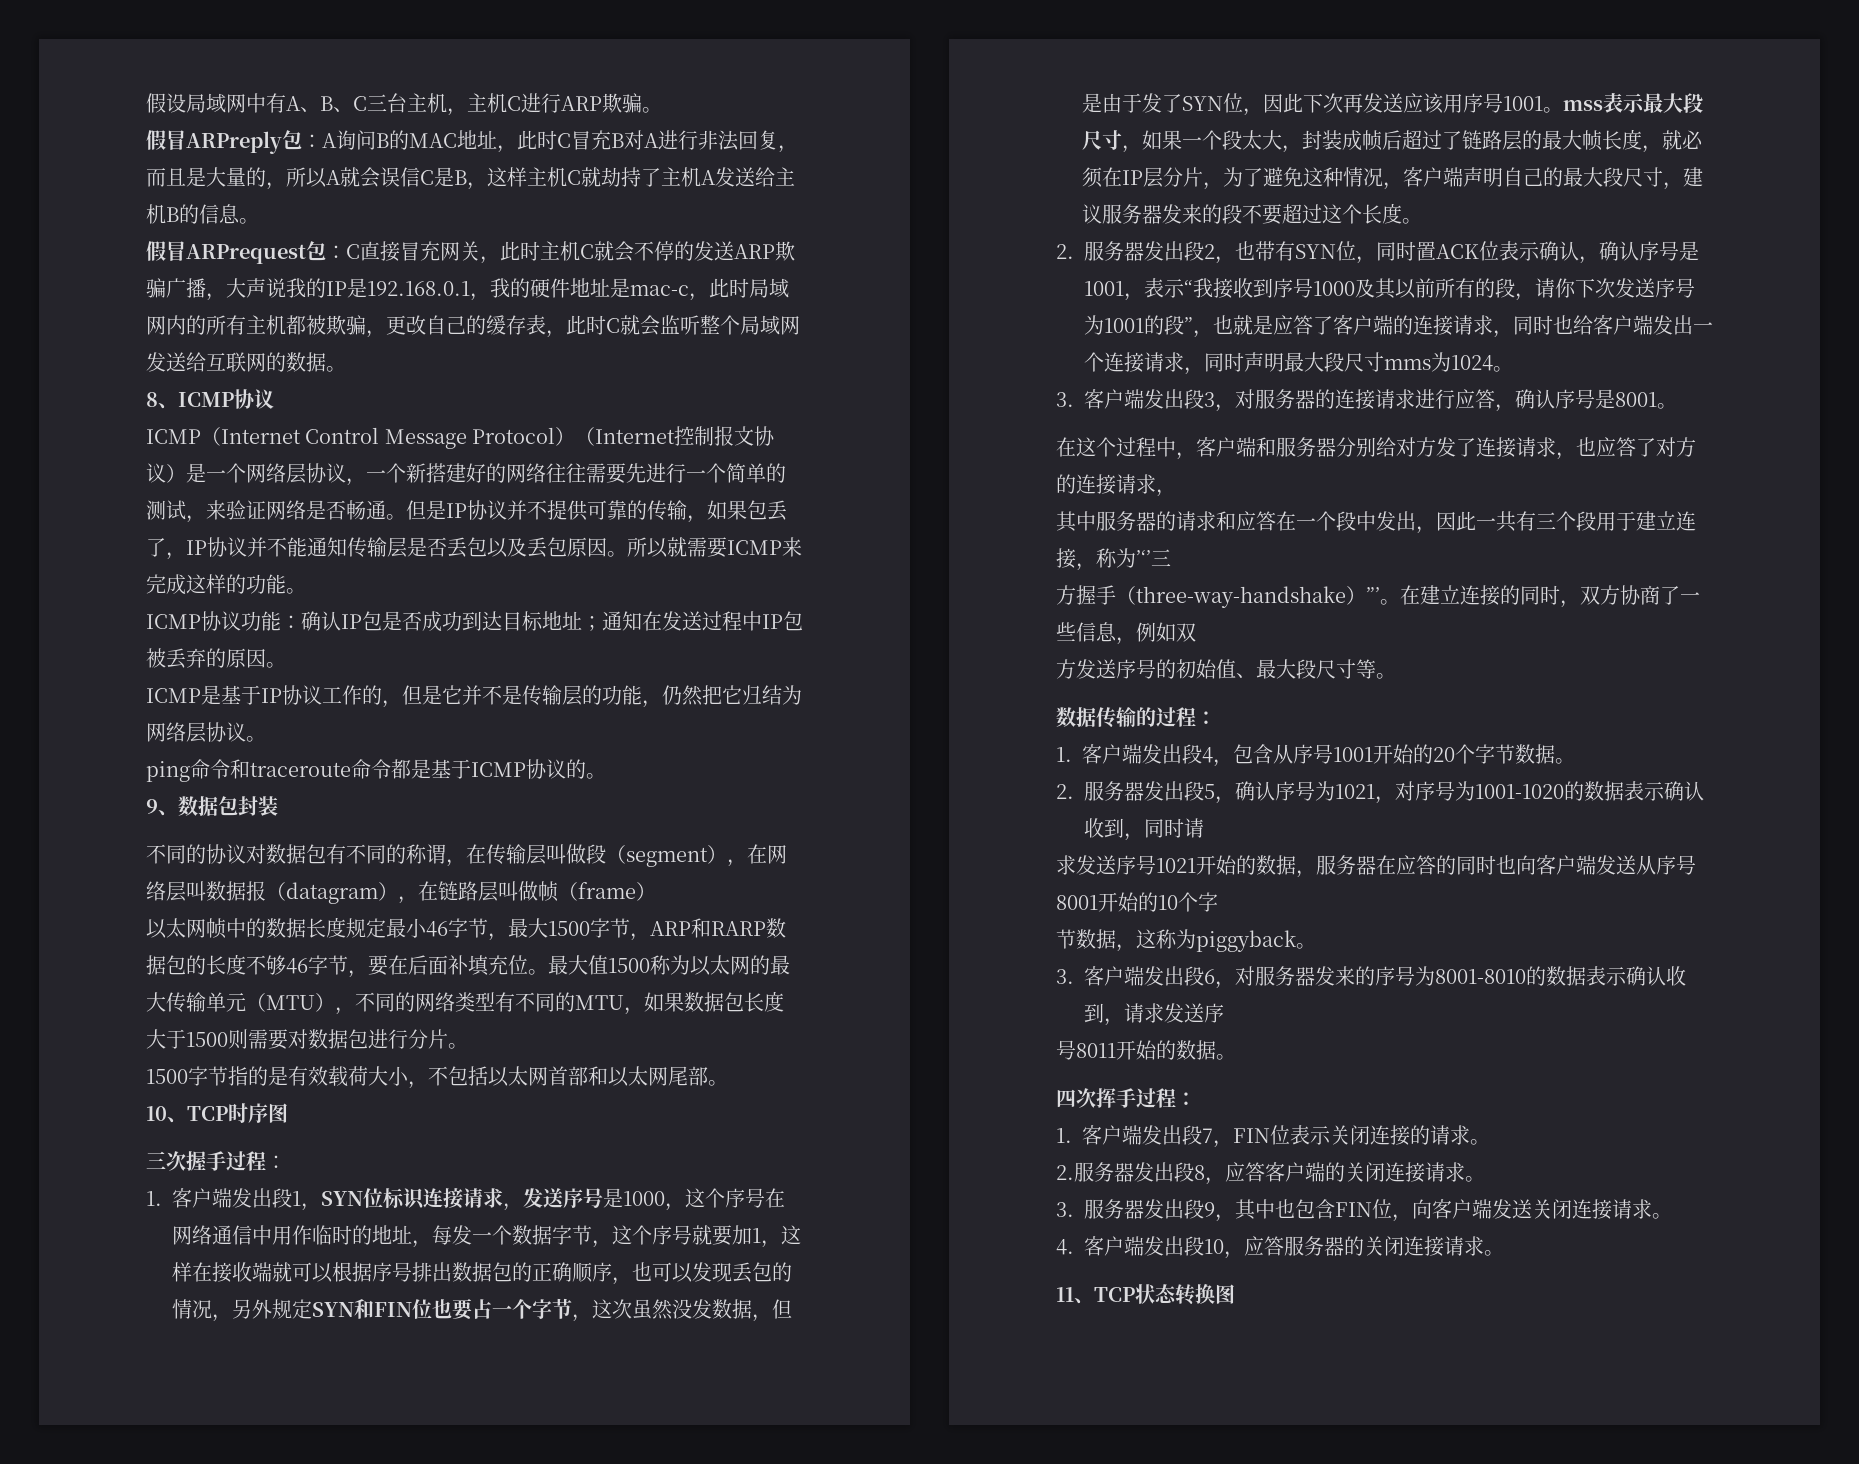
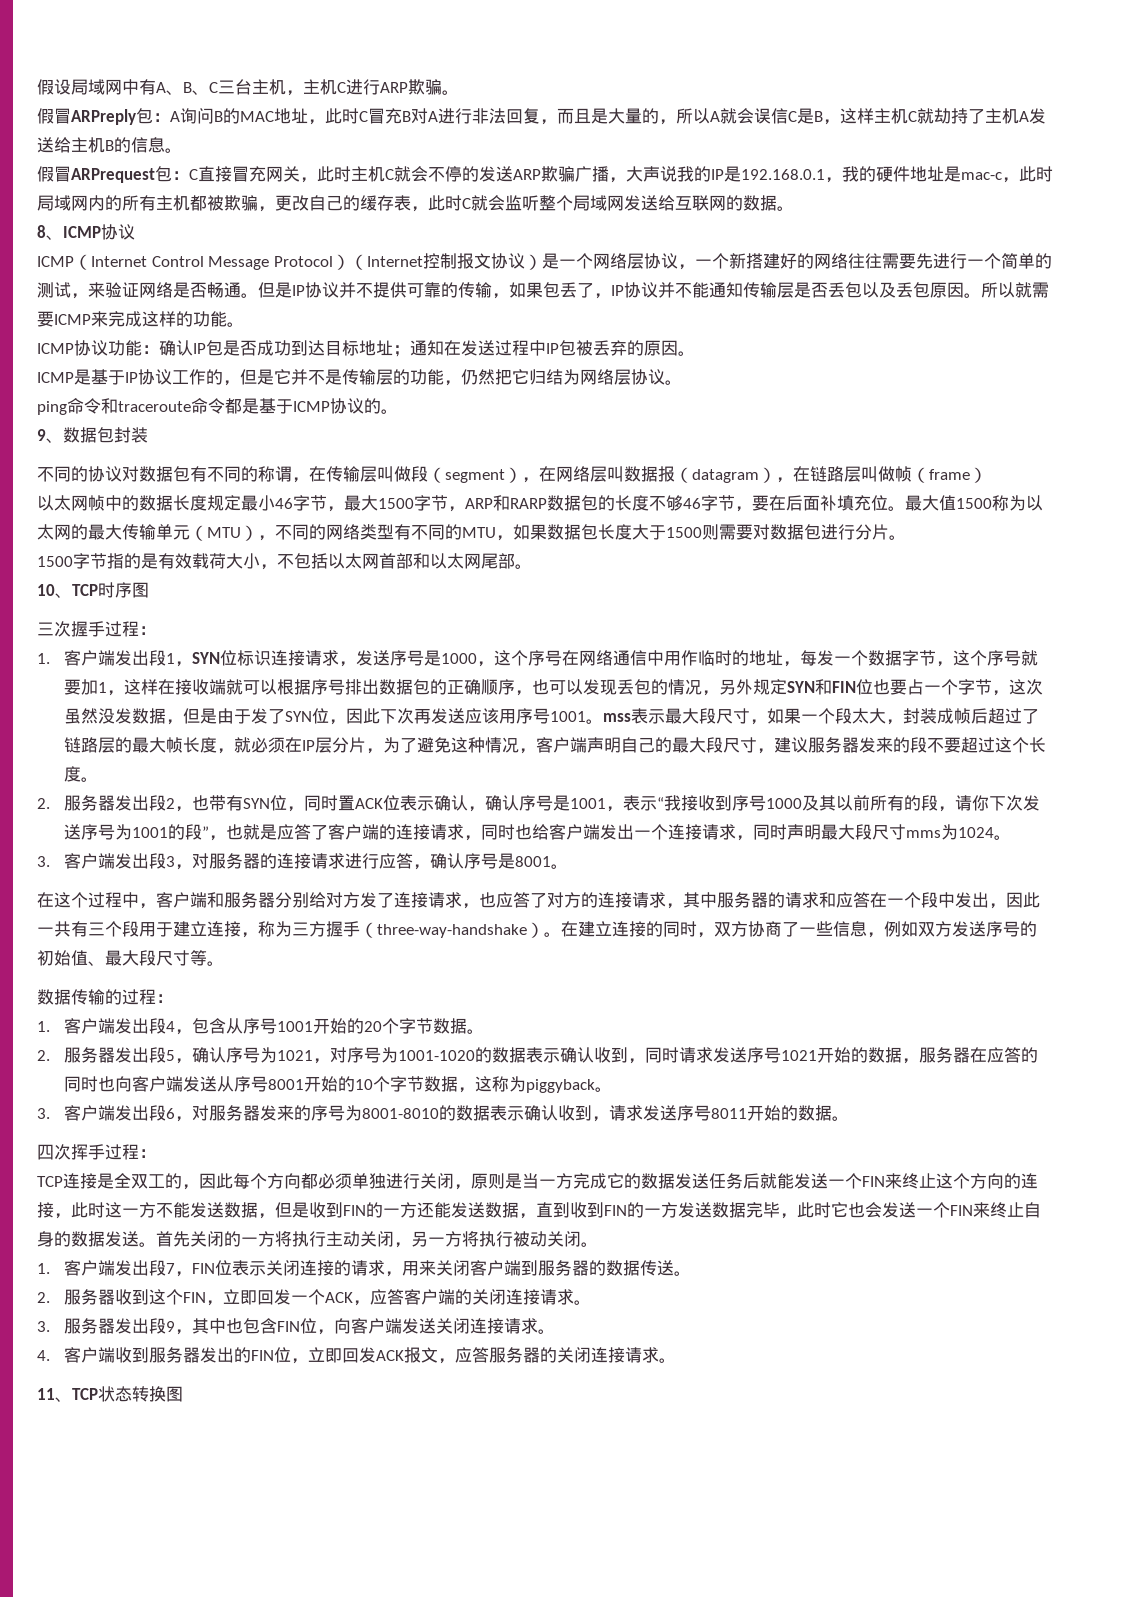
- 在这个过程中，客户端和服务器分别给对方发了连接请求，也应答了对方的连接请求，
- 其中服务器的请求和应答在一个段中发出，因此一共有三个段用于建立连接，称为’‘’三
- 方握手（three-way-handshake）”’。
+ 在这个过程中，客户端和服务器分别给对方发了连接请求，也应答了对方的连接请求，其中服务器的请求和应答在一个段中发出，因此一共有三个段用于建立连接，称为三方握手（three-way-handshake）。
- 在建立连接的同时，双方协商了一些信息，例如双
- 方发送序号的初始值、最大段尺寸等。
+ 在建立连接的同时，双方协商了一些信息，例如双方发送序号的初始值、最大段尺寸等。
- 2.服务器发出段5，确认序号为1021，对序号为1001-1020的数据表示确认收到，同时请
- 求发送序号1021开始的数据，服务器在应答的同时也向客户端发送从序号8001开始的10个字
- 节数据，这称为piggyback。
+ 2.服务器发出段5，确认序号为1021，对序号为1001-1020的数据表示确认收到，同时请求发送序号1021开始的数据，服务器在应答的同时也向客户端发送从序号8001开始的10个字节数据，这称为piggyback。
- 3.客户端发出段6，对服务器发来的序号为8001-8010的数据表示确认收到，请求发送序
- 号8011开始的数据。
+ 3.客户端发出段6，对服务器发来的序号为8001-8010的数据表示确认收到，请求发送序号8011开始的数据。
+ TCP连接是全双工的，因此每个方向都必须单独进行关闭，原则是当一方完成它的数据发送任务后就能发送一个FIN来终止这个方向的连接，此时这一方不能发送数据，但是收到FIN的一方还能发送数据，直到收到FIN的一方发送数据完毕，此时它也会发送一个FIN来终止自身的数据发送。首先关闭的一方将执行主动关闭，另一方将执行被动关闭。
- 1.客户端发出段7，FIN位表示关闭连接的请求。
- 2.服务器发出段8，应答客户端的关闭连接请求。
+ 1.客户端发出段7，FIN位表示关闭连接的请求，用来关闭客户端到服务器的数据传送。
+ 2.服务器收到这个FIN，立即回发一个ACK，应答客户端的关闭连接请求。
- 4.客户端发出段10，应答服务器的关闭连接请求。
+ 4.客户端收到服务器发出的FIN位，立即回发ACK报文，应答服务器的关闭连接请求。

